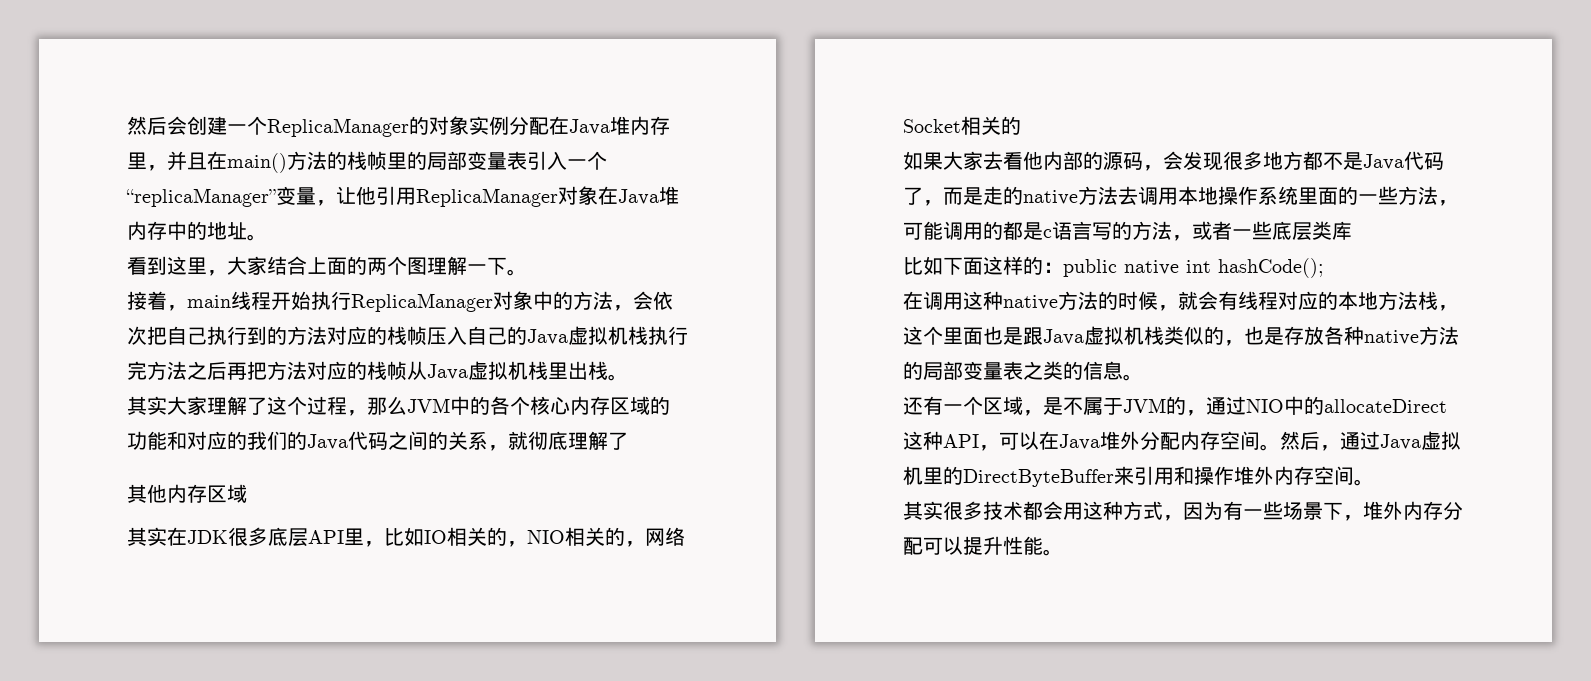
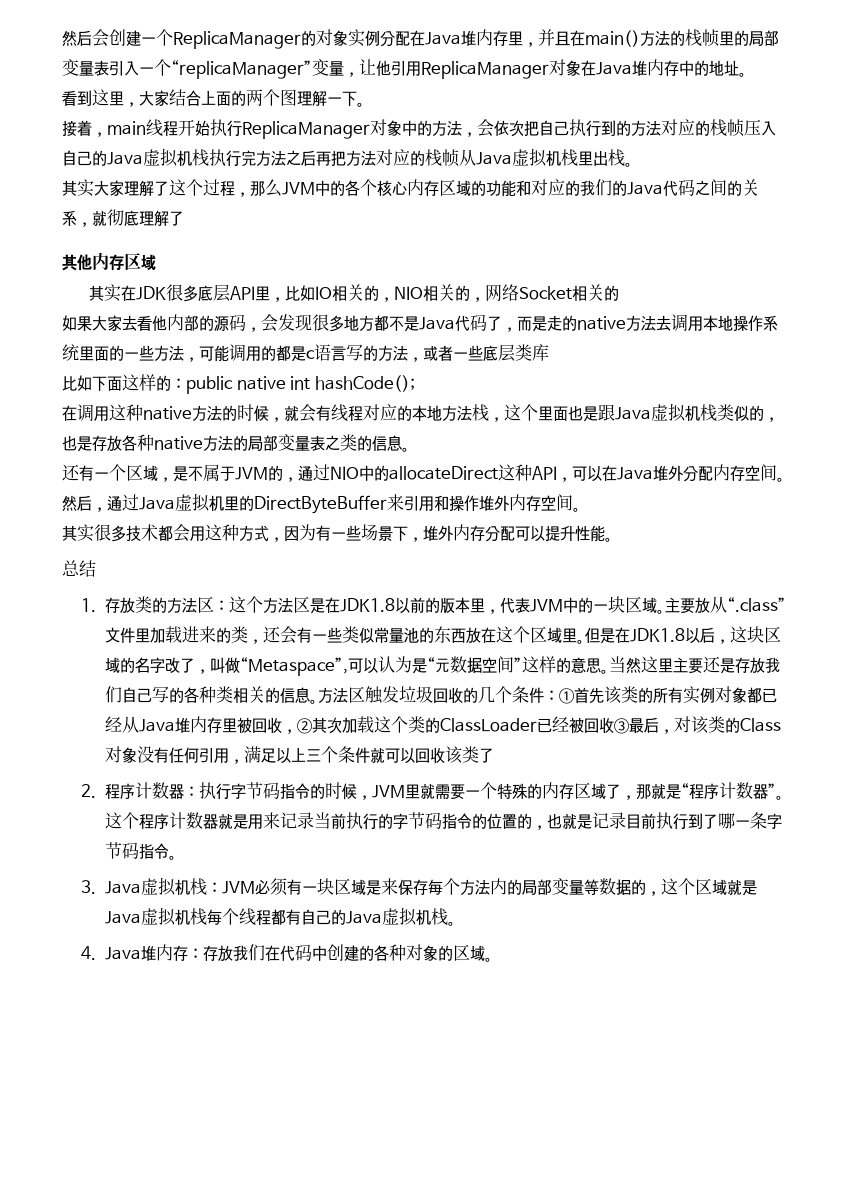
+ 总结
+ 1.存放类的方法区：这个方法区是在JDK1.8以前的版本里，代表JVM中的一块区域。主要放从“.class”文件里加载进来的类，还会有一些类似常量池的东西放在这个区域里。但是在JDK1.8以后，这块区域的名字改了，叫做“Metaspace”,可以认为是“元数据空间”这样的意思。当然这里主要还是存放我们自己写的各种类相关的信息。方法区触发垃圾回收的几个条件：①首先该类的所有实例对象都已经从Java堆内存里被回收，②其次加载这个类的ClassLoader已经被回收③最后，对该类的Class对象没有任何引用，满足以上三个条件就可以回收该类了
+ 2.程序计数器：执行字节码指令的时候，JVM里就需要一个特殊的内存区域了，那就是“程序计数器”。这个程序计数器就是用来记录当前执行的字节码指令的位置的，也就是记录目前执行到了哪一条字节码指令。
+ 3. Java虚拟机栈：JVM必须有一块区域是来保存每个方法内的局部变量等数据的，这个区域就是Java虚拟机栈每个线程都有自己的Java虚拟机栈。
+ 4. Java堆内存：存放我们在代码中创建的各种对象的区域。

